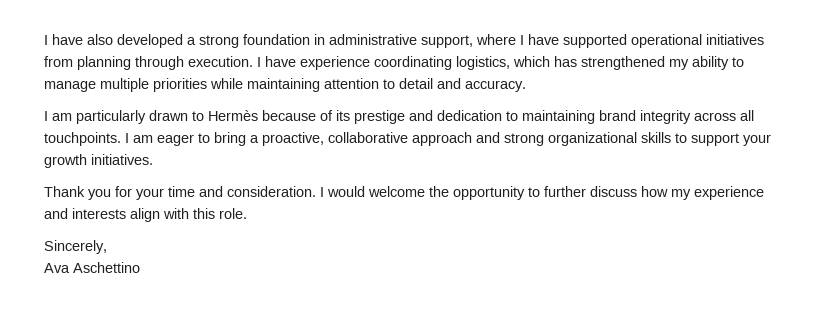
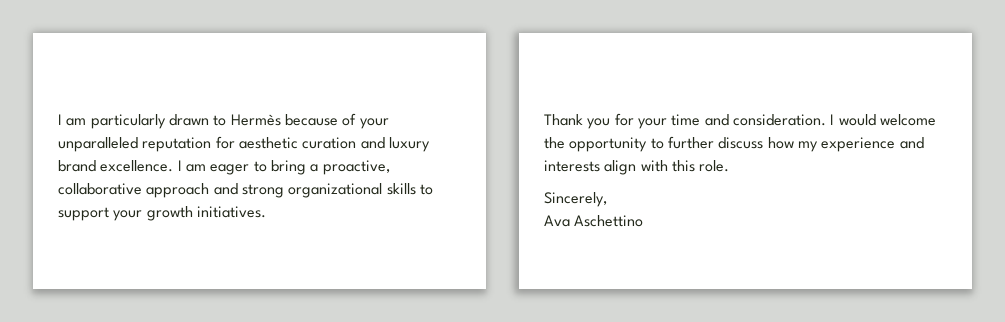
- I have also developed a strong foundation in administrative support, where I have supported operational initiatives from planning through execution. I have experience coordinating logistics, which has strengthened my ability to manage multiple priorities while maintaining attention to detail and accuracy.
- I am particularly drawn to Hermès because of its prestige and dedication to maintaining brand integrity across all touchpoints.
+ I am particularly drawn to Hermès because of your unparalleled reputation for aesthetic curation and luxury brand excellence.

